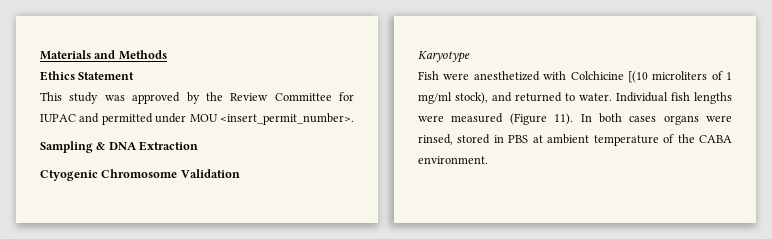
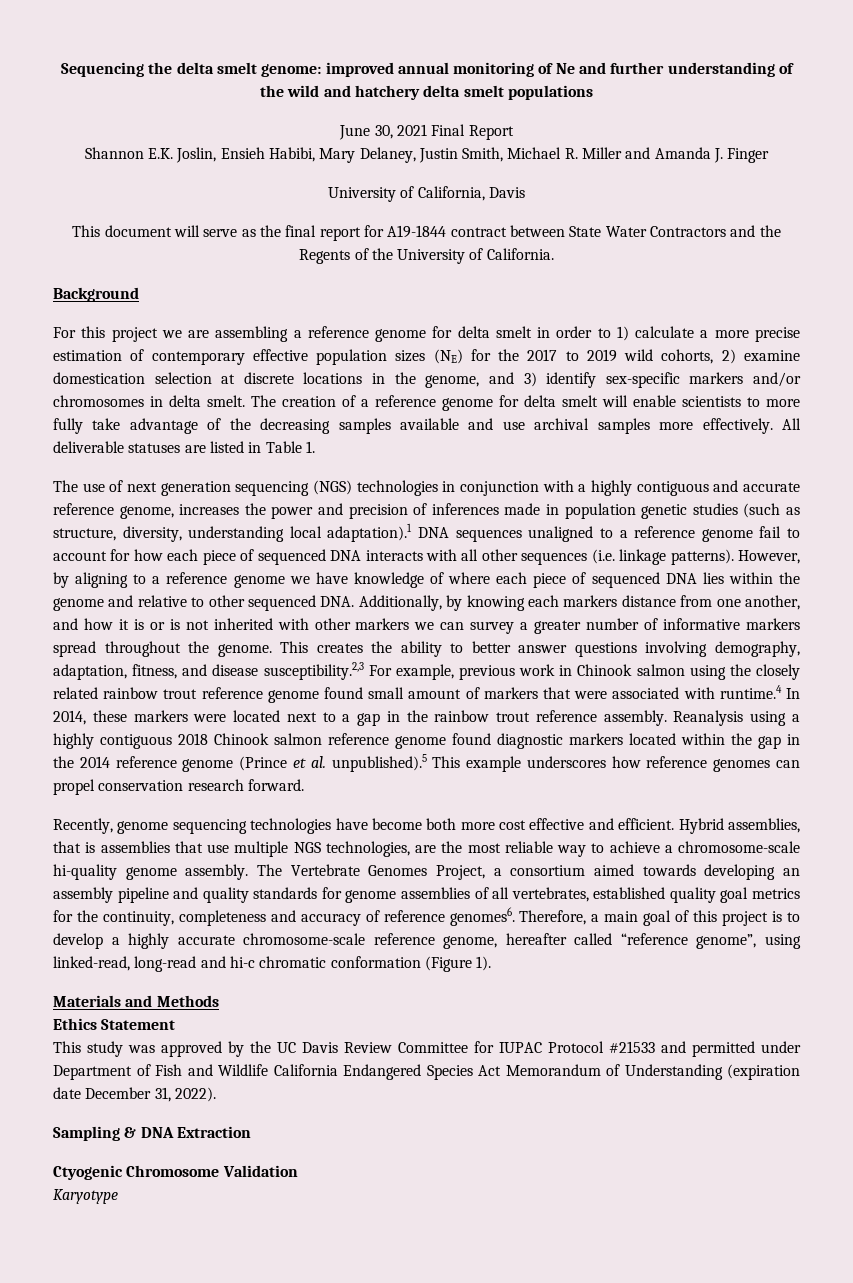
+ Sequencing the delta smelt genome: improved annual monitoring of Ne and further understanding of the wild and hatchery delta smelt populations
+ June 30, 2021 Final Report
+ Shannon E.K. Joslin, Ensieh Habibi, Mary Delaney, Justin Smith, Michael R. Miller and Amanda J. Finger
+ University of California, Davis
+ This document will serve as the final report for A19-1844 contract between State Water Contractors and the Regents of the University of California.
+ Background
+ For this project we are assembling a reference genome for delta smelt in order to 1) calculate a more precise estimation of contemporary effective population sizes (NE) for the 2017 to 2019 wild cohorts, 2) examine domestication selection at discrete locations in the genome, and 3) identify sex-specific markers and/or chromosomes in delta smelt. The creation of a reference genome for delta smelt will enable scientists to more fully take advantage of the decreasing samples available and use archival samples more effectively. All deliverable statuses are listed in Table 1.
+ The use of next generation sequencing (NGS) technologies in conjunction with a highly contiguous and accurate reference genome, increases the power and precision of inferences made in population genetic studies (such as structure, diversity, understanding local adaptation).1 DNA sequences unaligned to a reference genome fail to account for how each piece of sequenced DNA interacts with all other sequences (i.e. linkage patterns). However, by aligning to a reference genome we have knowledge of where each piece of sequenced DNA lies within the genome and relative to other sequenced DNA. Additionally, by knowing each markers distance from one another, and how it is or is not inherited with other markers we can survey a greater number of informative markers spread throughout the genome. This creates the ability to better answer questions involving demography, adaptation, fitness, and disease susceptibility.2,3 For example, previous work in Chinook salmon using the closely related rainbow trout reference genome found small amount of markers that were associated with runtime.4 In 2014, these markers were located next to a gap in the rainbow trout reference assembly. Reanalysis using a highly contiguous 2018 Chinook salmon reference genome found diagnostic markers located within the gap in the 2014 reference genome (Prince et al. unpublished).5 This example underscores how reference genomes can propel conservation research forward.
+ Recently, genome sequencing technologies have become both more cost effective and efficient. Hybrid assemblies, that is assemblies that use multiple NGS technologies, are the most reliable way to achieve a chromosome-scale hi-quality genome assembly. The Vertebrate Genomes Project, a consortium aimed towards developing an assembly pipeline and quality standards for genome assemblies of all vertebrates, established quality goal metrics for the continuity, completeness and accuracy of reference genomes6. Therefore, a main goal of this project is to develop a highly accurate chromosome-scale reference genome, hereafter called “reference genome”, using linked-read, long-read and hi-c chromatic conformation (Figure 1).
- This study was approved by the Review Committee for IUPAC and permitted under MOU <insert_permit_number>.
+ This study was approved by the UC Davis Review Committee for IUPAC Protocol #21533 and permitted under Department of Fish and Wildlife California Endangered Species Act Memorandum of Understanding (expiration date December 31, 2022).
- Fish were anesthetized with Colchicine [(10 microliters of 1 mg/ml stock), and returned to water. Individual fish lengths were measured (Figure 11). In both cases organs were rinsed, stored in PBS at ambient temperature of the CABA environment.

